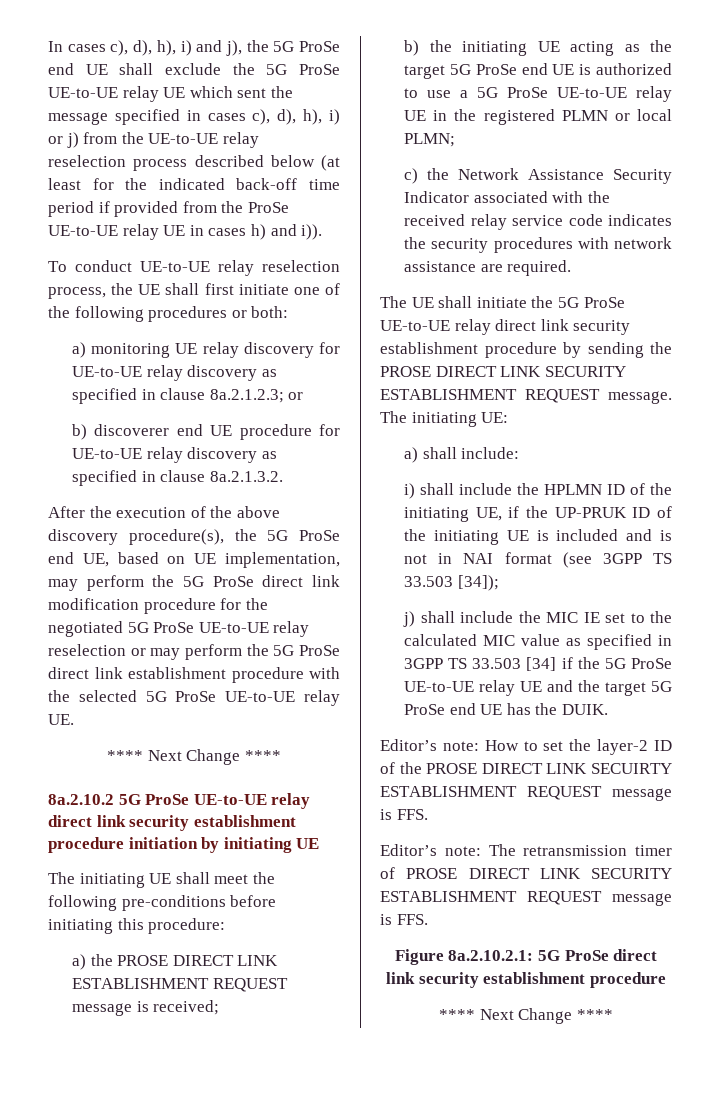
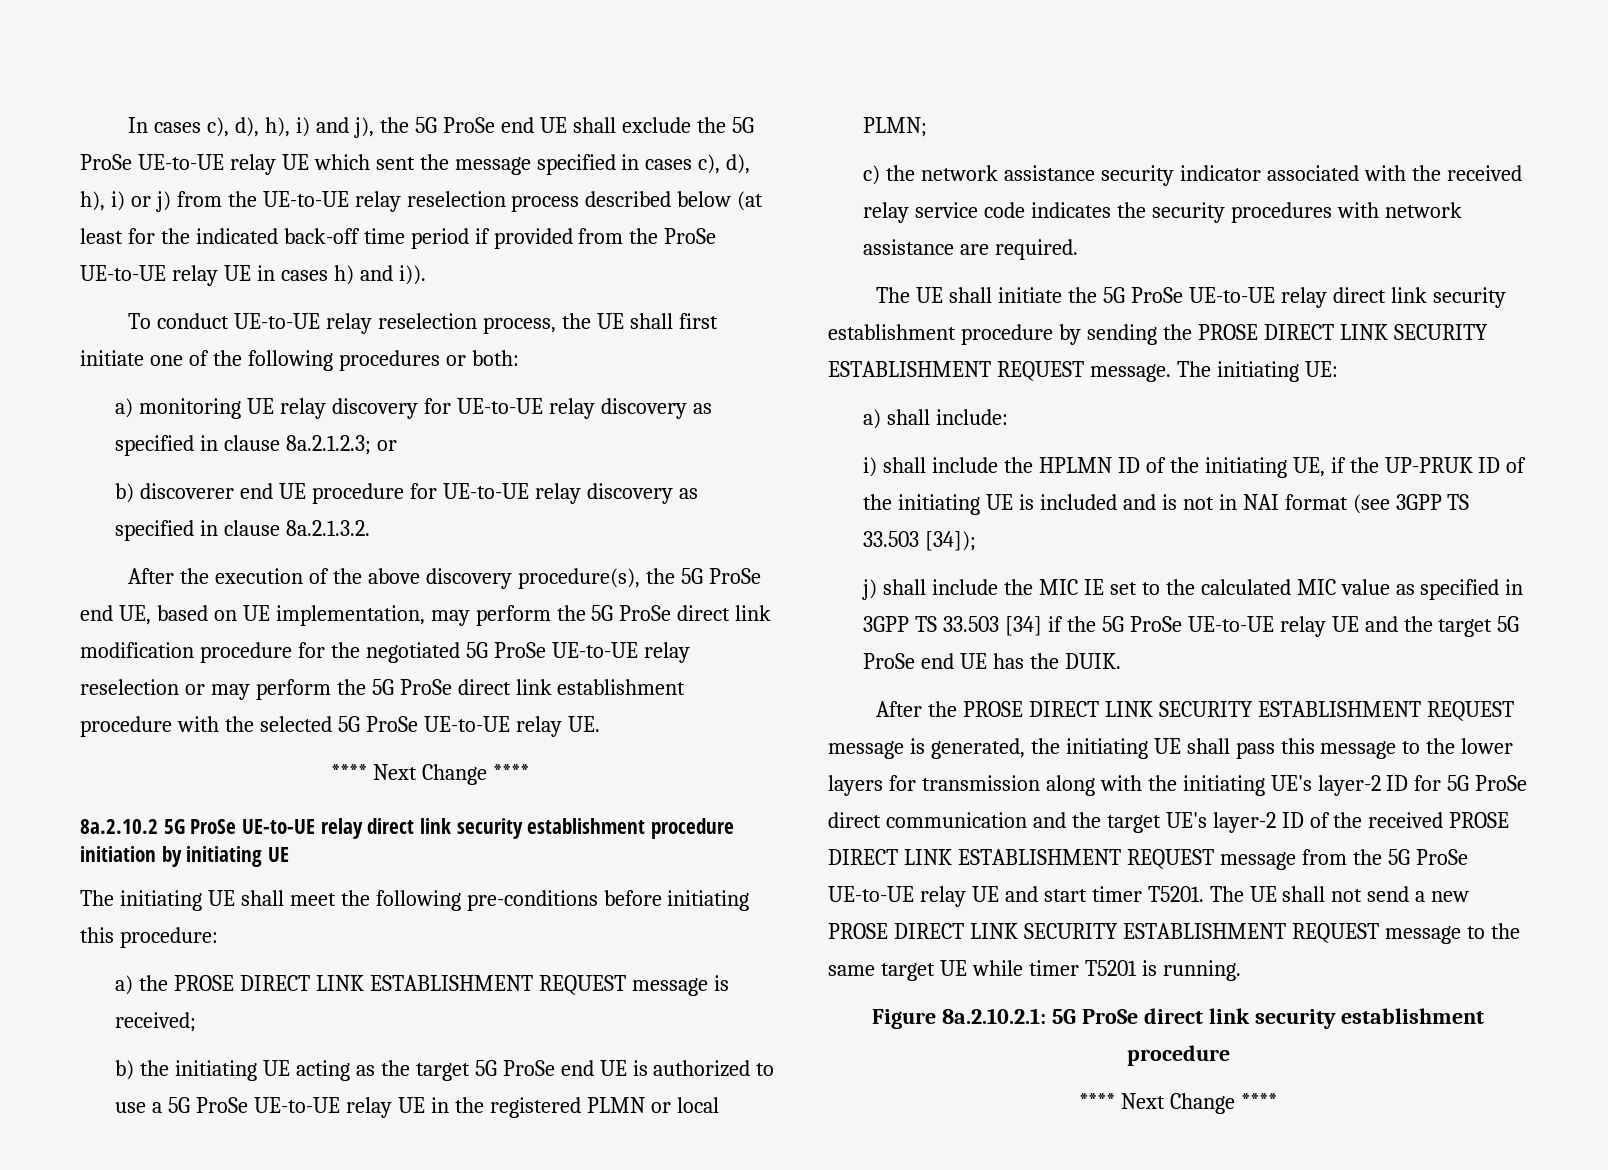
- c) the Network Assistance Security Indicator associated with the received relay service code indicates the security procedures with network assistance are required.
+ c) the network assistance security indicator associated with the received relay service code indicates the security procedures with network assistance are required.
- Editor’s note: How to set the layer-2 ID of the PROSE DIRECT LINK SECUIRTY ESTABLISHMENT REQUEST message is FFS.
- Editor’s note: The retransmission timer of PROSE DIRECT LINK SECURITY ESTABLISHMENT REQUEST message is FFS.
+ After the PROSE DIRECT LINK SECURITY ESTABLISHMENT REQUEST message is generated, the initiating UE shall pass this message to the lower layers for transmission along with the initiating UE's layer-2 ID for 5G ProSe direct communication and the target UE's layer-2 ID of the received PROSE DIRECT LINK ESTABLISHMENT REQUEST message from the 5G ProSe UE-to-UE relay UE and start timer T5201. The UE shall not send a new PROSE DIRECT LINK SECURITY ESTABLISHMENT REQUEST message to the same target UE while timer T5201 is running.

